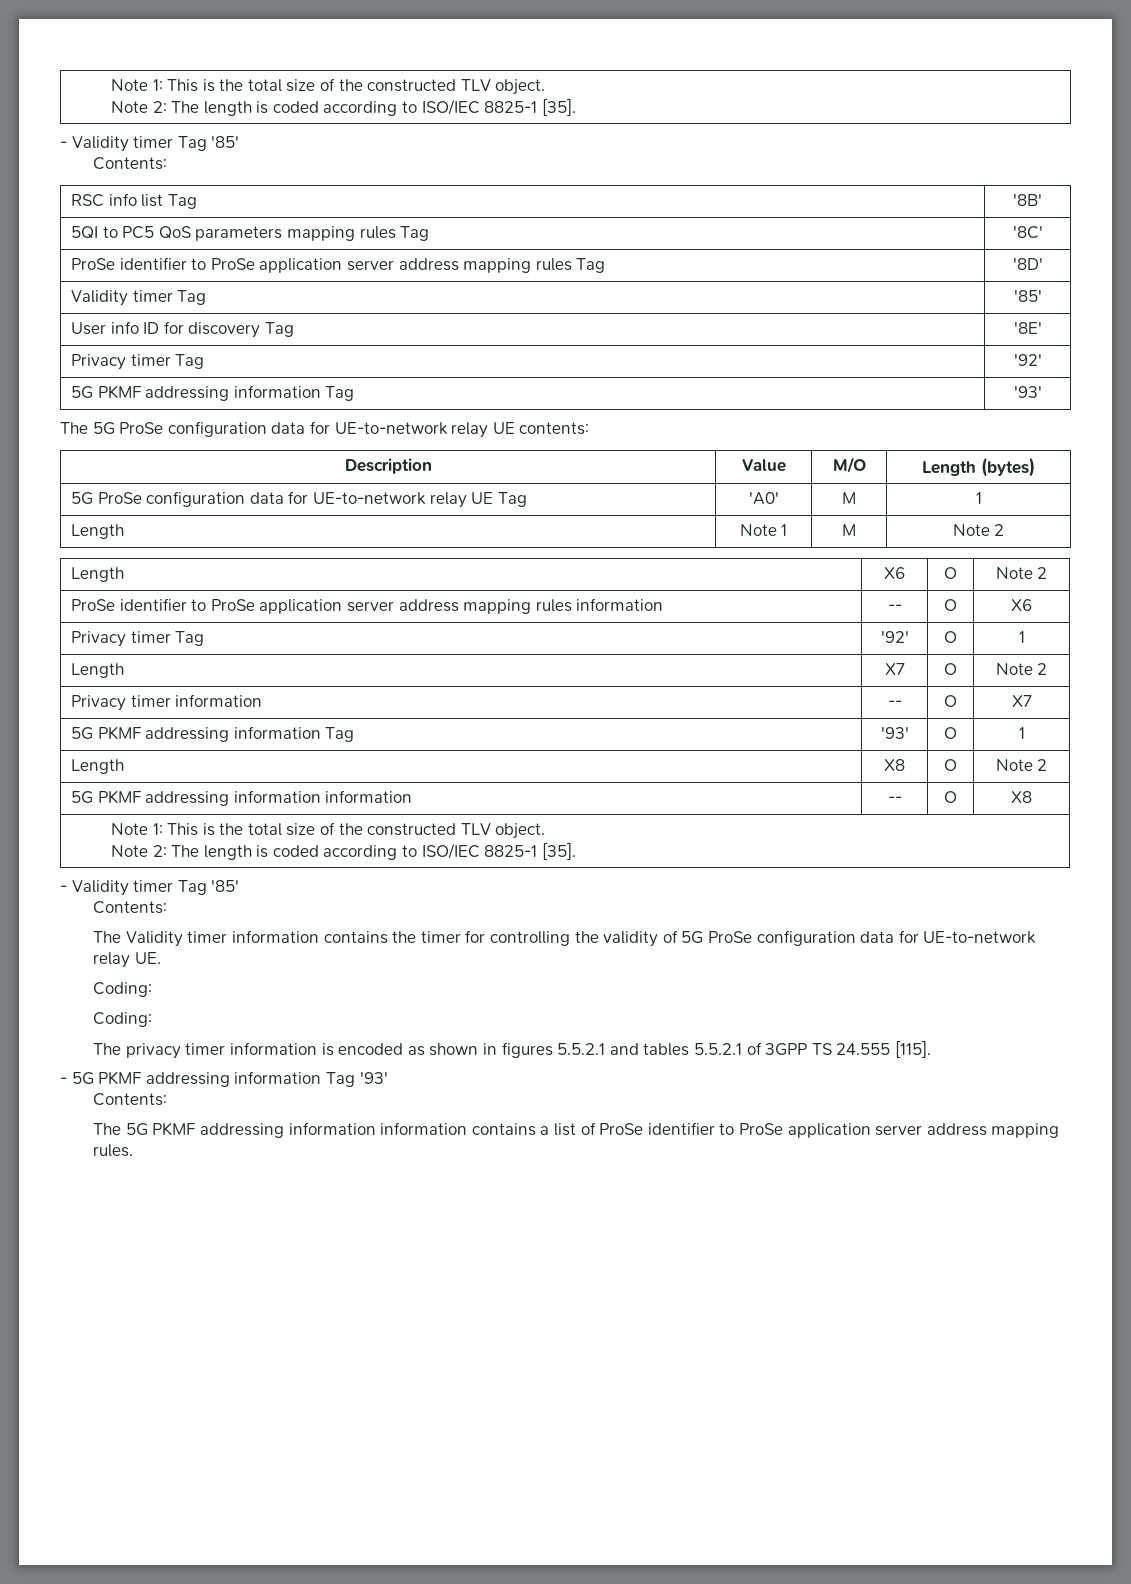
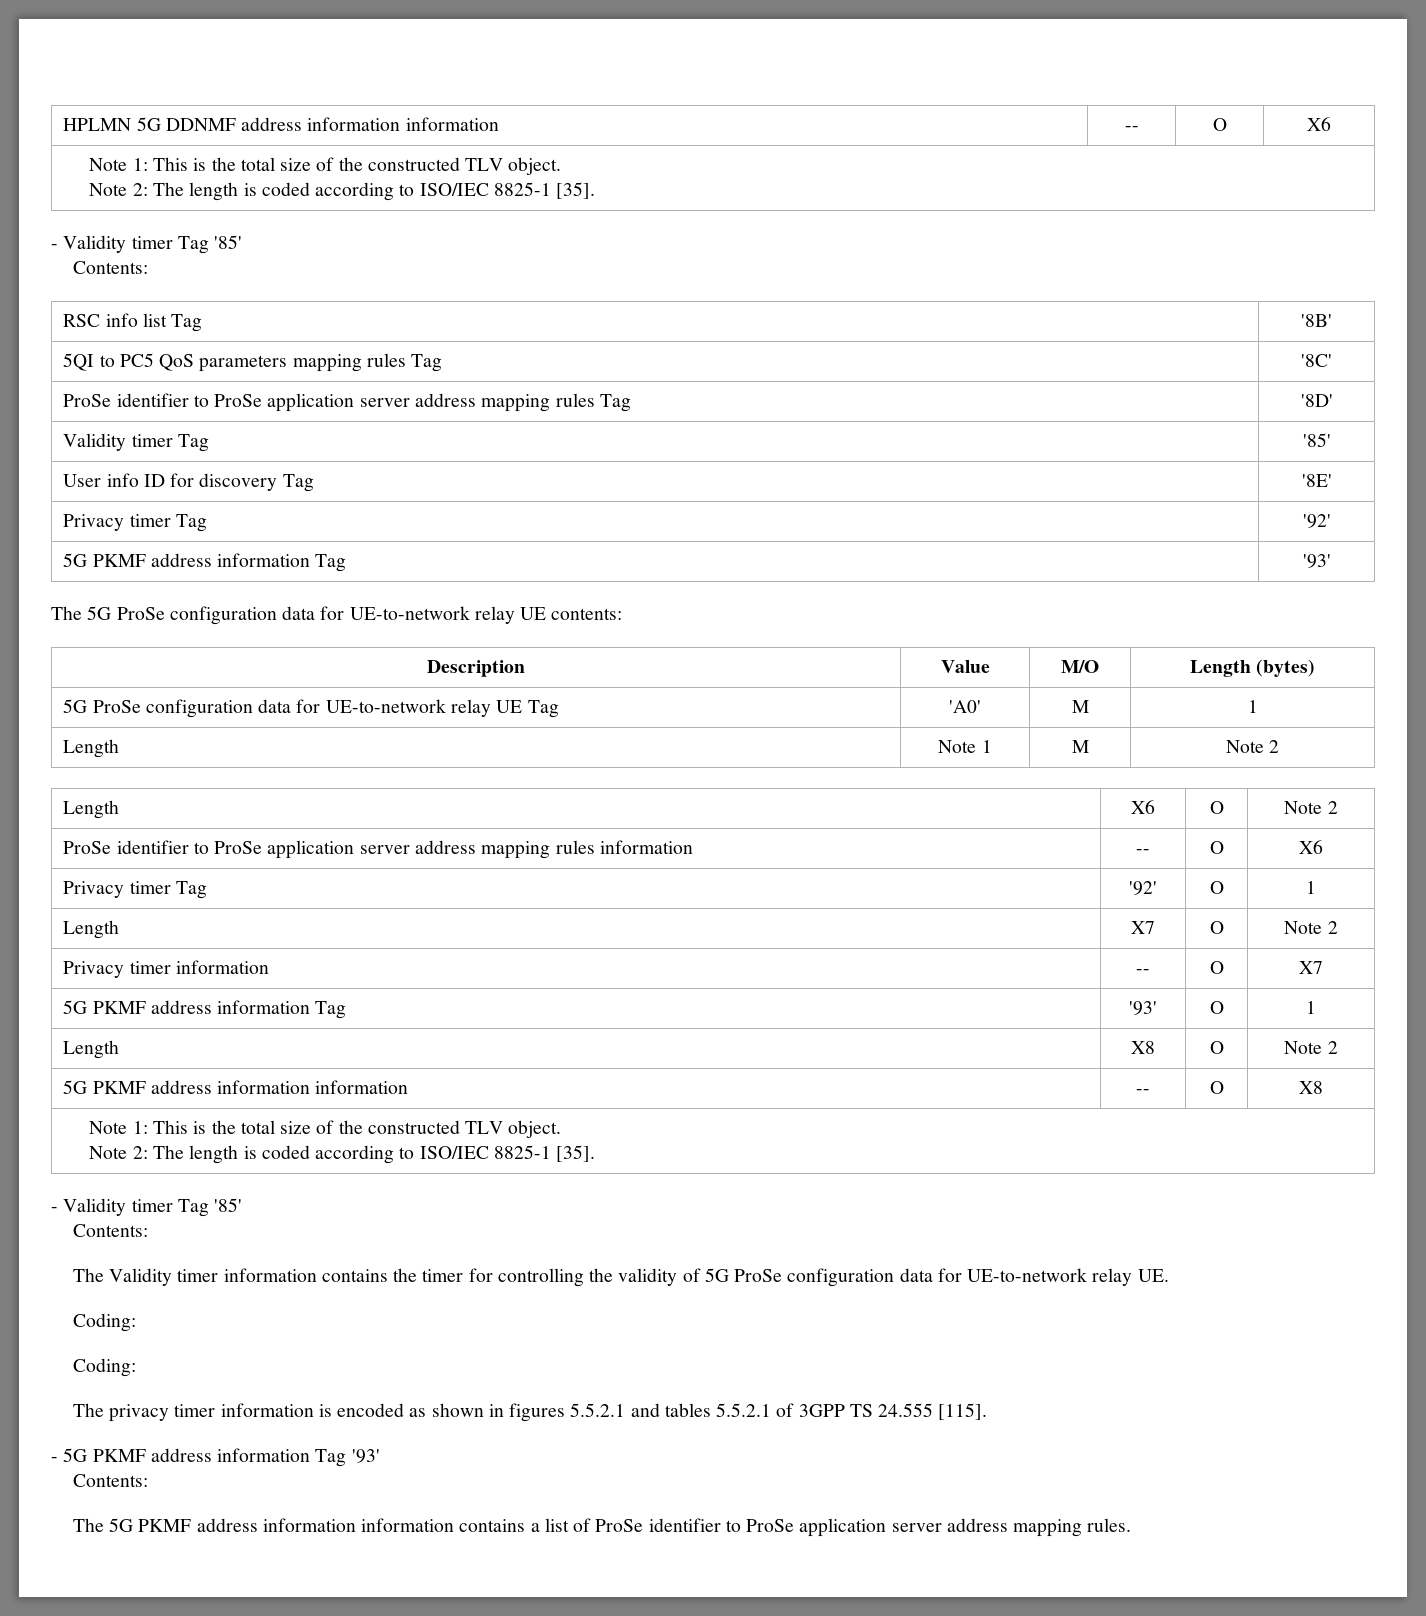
+ HPLMN 5G DDNMF address information information | -- | O | X6
  User info ID for discovery Tag | '8E'
  Privacy timer Tag | '92'
- 5G PKMF addressing information Tag | '93'
+ 5G PKMF address information Tag | '93'
- 5G PKMF addressing information Tag | '93' | O | 1
+ 5G PKMF address information Tag | '93' | O | 1
- 5G PKMF addressing information information | -- | O | X8
+ 5G PKMF address information information | -- | O | X8
- - 5G PKMF addressing information Tag '93'
+ - 5G PKMF address information Tag '93'
- The 5G PKMF addressing information information contains a list of ProSe identifier to ProSe application server address mapping rules.
+ The 5G PKMF address information information contains a list of ProSe identifier to ProSe application server address mapping rules.

